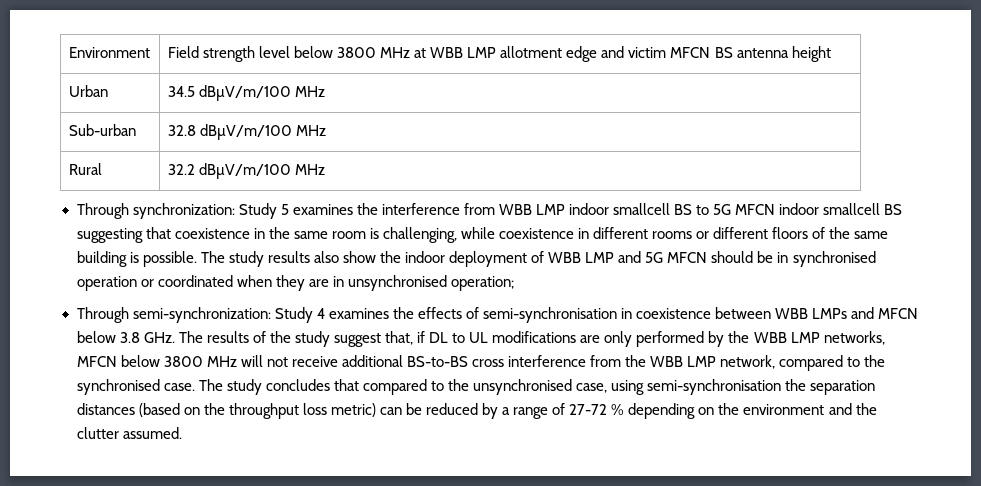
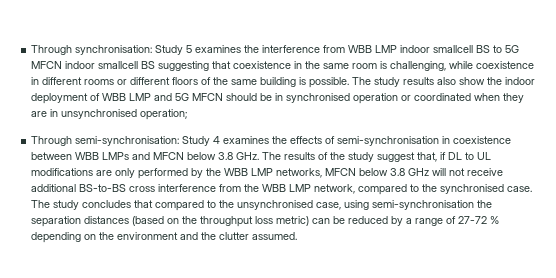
- Environment | Field strength level below 3800 MHz at WBB LMP allotment edge and victim MFCN BS antenna height
- Urban | 34.5 dBµV/m/100 MHz
- Sub-urban | 32.8 dBµV/m/100 MHz
- Rural | 32.2 dBµV/m/100 MHz
- Through synchronization: Study 5 examines the interference from WBB LMP indoor smallcell BS to 5G MFCN indoor smallcell BS suggesting that coexistence in the same room is challenging, while coexistence in different rooms or different floors of the same building is possible.
+ Through synchronisation: Study 5 examines the interference from WBB LMP indoor smallcell BS to 5G MFCN indoor smallcell BS suggesting that coexistence in the same room is challenging, while coexistence in different rooms or different floors of the same building is possible.
- Through semi-synchronization: Study 4 examines the effects of semi-synchronisation in coexistence between WBB LMPs and MFCN below 3.8 GHz. The results of the study suggest that, if DL to UL modifications are only performed by the WBB LMP networks, MFCN below 3800 MHz will not receive additional BS-to-BS cross interference from the WBB LMP network, compared to the synchronised case.
+ Through semi-synchronisation: Study 4 examines the effects of semi-synchronisation in coexistence between WBB LMPs and MFCN below 3.8 GHz. The results of the study suggest that, if DL to UL modifications are only performed by the WBB LMP networks, MFCN below 3.8 GHz will not receive additional BS-to-BS cross interference from the WBB LMP network, compared to the synchronised case.

